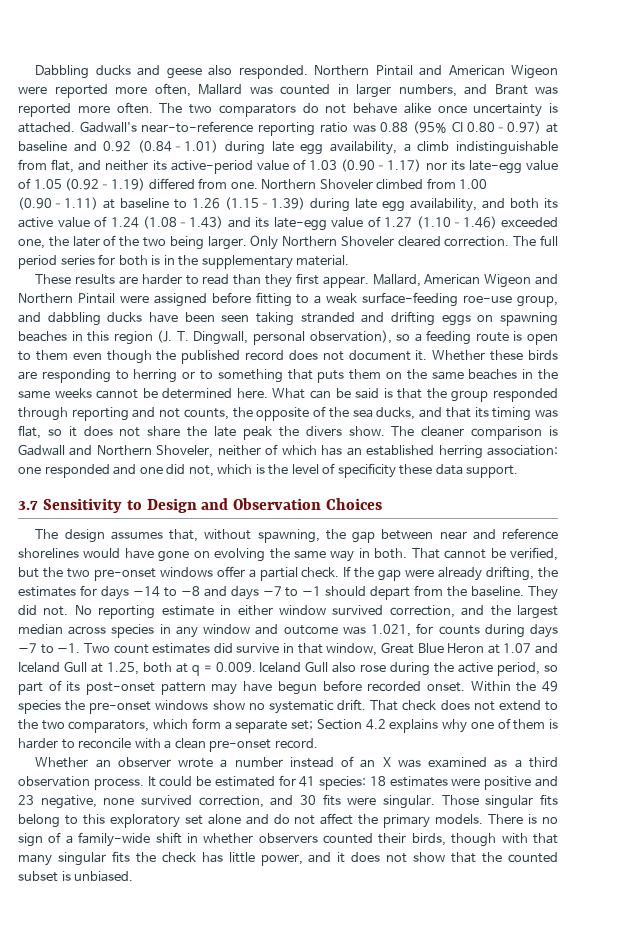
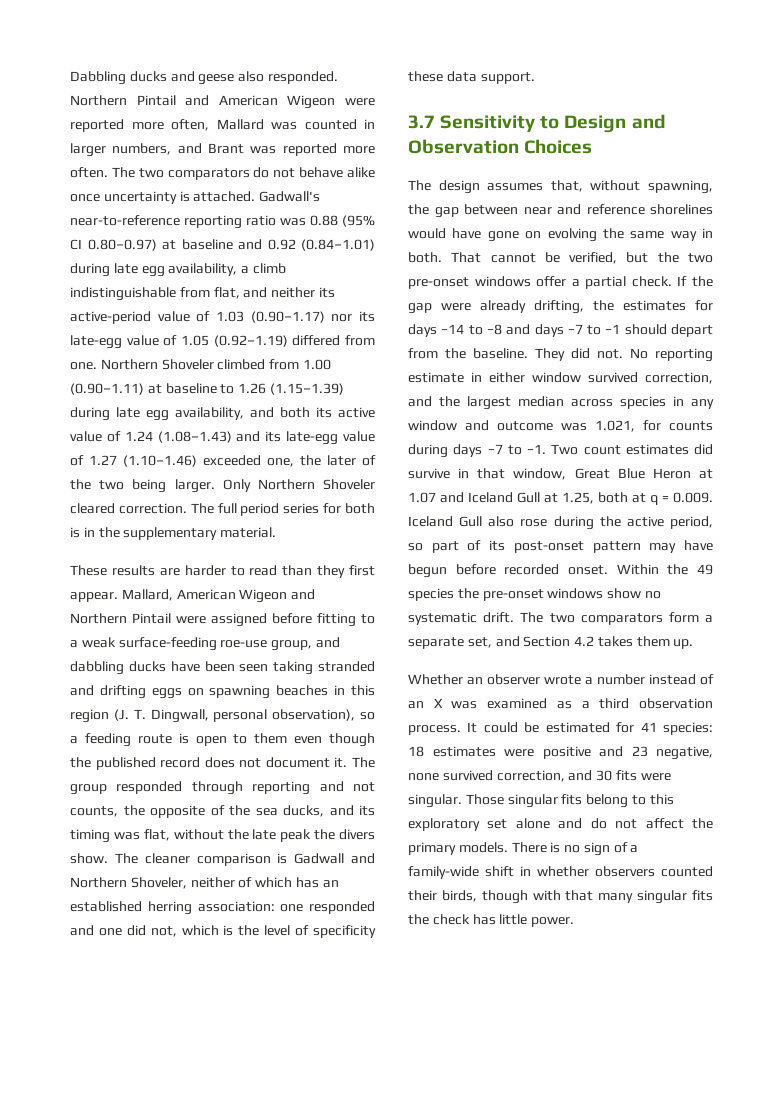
- Whether these birds are responding to herring or to something that puts them on the same beaches in the same weeks cannot be determined here. What can be said is that the group responded through reporting and not counts, the opposite of the sea ducks, and that its timing was flat, so it does not share the late peak the divers show.
+ The group responded through reporting and not counts, the opposite of the sea ducks, and its timing was flat, without the late peak the divers show.
- That check does not extend to the two comparators, which form a separate set; Section 4.2 explains why one of them is harder to reconcile with a clean pre-onset record.
+ The two comparators form a separate set, and Section 4.2 takes them up.
- There is no sign of a family-wide shift in whether observers counted their birds, though with that many singular fits the check has little power, and it does not show that the counted subset is unbiased.
+ There is no sign of a family-wide shift in whether observers counted their birds, though with that many singular fits the check has little power.

